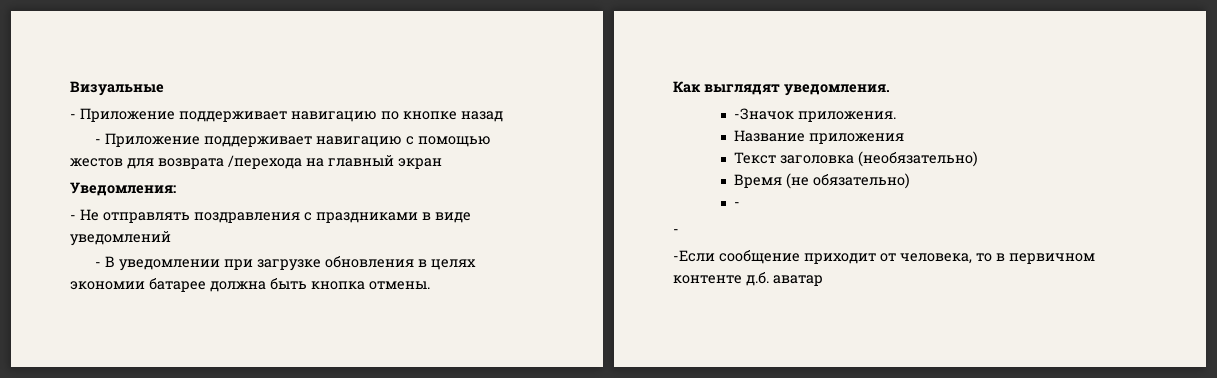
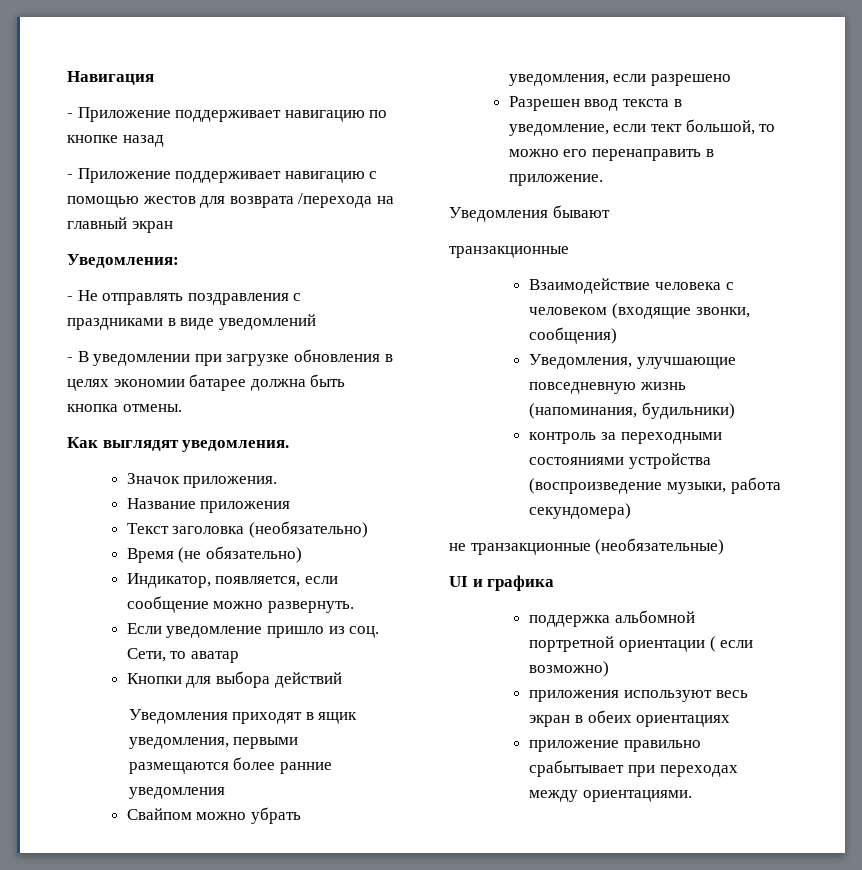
- Визуальные
+ Навигация
- -Значок приложения.
+ Значок приложения.
  Время (не обязательно)
- -
- -
- -Если сообщение приходит от человека, то в первичном контенте д.б. аватар
+ Индикатор, появляется, если сообщение можно развернуть.
+ Если уведомление пришло из соц. Сети, то аватар
+ Кнопки для выбора действий
+ Уведомления приходят в ящик уведомления, первыми размещаются более ранние уведомления
+ Свайпом можно убрать уведомления, если разрешено
+ Разрешен ввод текста в уведомление, если тект большой, то можно его перенаправить в приложение.
+ Уведомления бывают
+ транзакционные
+ Взаимодействие человека с человеком (входящие звонки, сообщения)
+ Уведомления, улучшающие повседневную жизнь (напоминания, будильники)
+ контроль за переходными состояниями устройства (воспроизведение музыки, работа секундомера)
+ не транзакционные (необязательные)
+ UI и графика
+ поддержка альбомной портретной ориентации ( если возможно)
+ приложения используют весь экран в обеих ориентациях
+ приложение правильно срабытывает при переходах между ориентациями.

